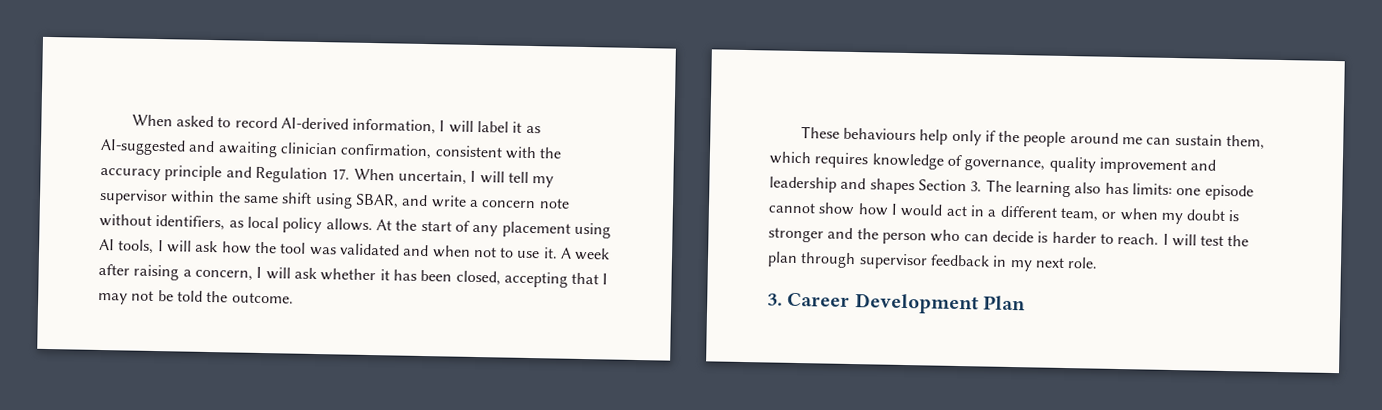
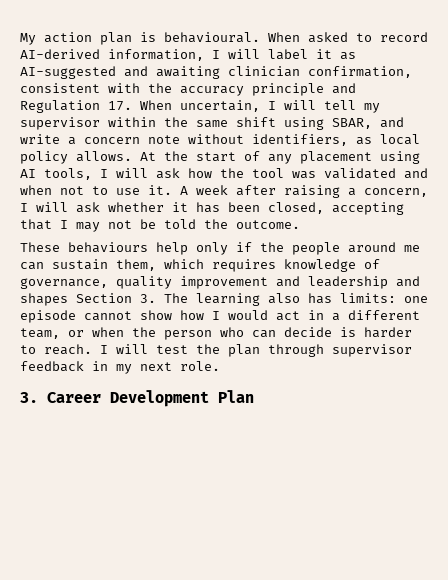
+ My action plan is behavioural.
- These behaviours help only if the people around me can sustain them, which requires knowledge of governance, quality improvement and leadership and shapes Section 3. The learning also has limits: one episode cannot show how I would act in a different team, or when my doubt is stronger and the person who can decide is harder to reach.
+ These behaviours help only if the people around me can sustain them, which requires knowledge of governance, quality improvement and leadership and shapes Section 3. The learning also has limits: one episode cannot show how I would act in a different team, or when the person who can decide is harder to reach.

